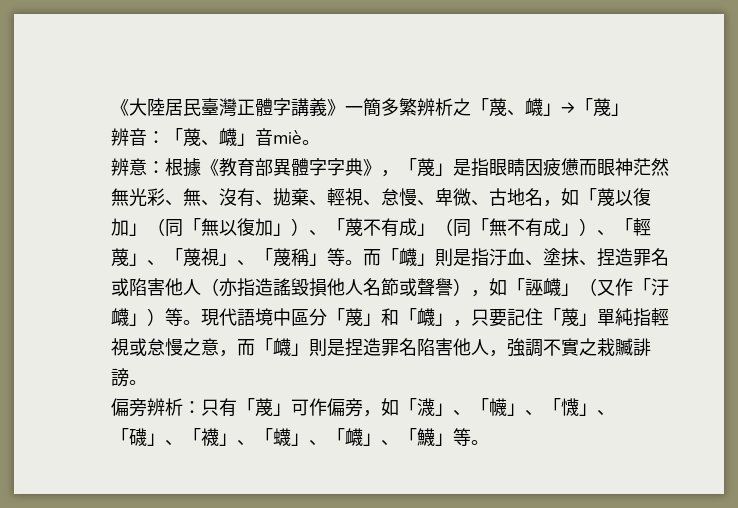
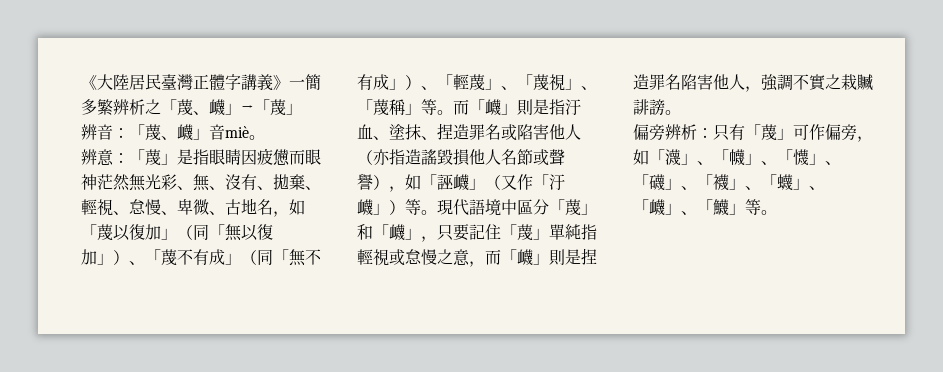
- 辨意：根據《教育部異體字字典》，「蔑」是指眼睛因疲憊而眼神茫然無光彩、無、沒有、拋棄、輕視、怠慢、卑微、古地名，如「蔑以復加」（同「無以復加」）、「蔑不有成」（同「無不有成」）、「輕蔑」、「蔑視」、「蔑稱」等。
+ 辨意：「蔑」是指眼睛因疲憊而眼神茫然無光彩、無、沒有、拋棄、輕視、怠慢、卑微、古地名，如「蔑以復加」（同「無以復加」）、「蔑不有成」（同「無不有成」）、「輕蔑」、「蔑視」、「蔑稱」等。

